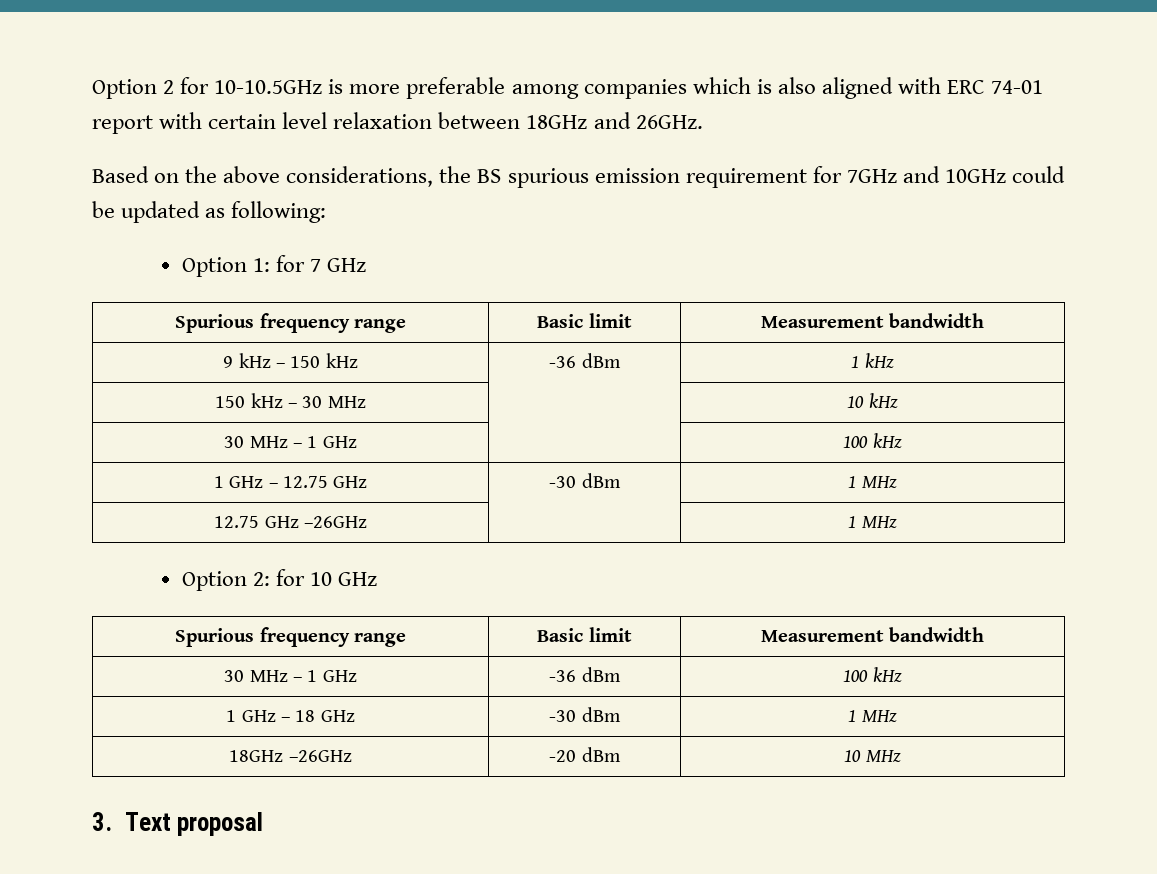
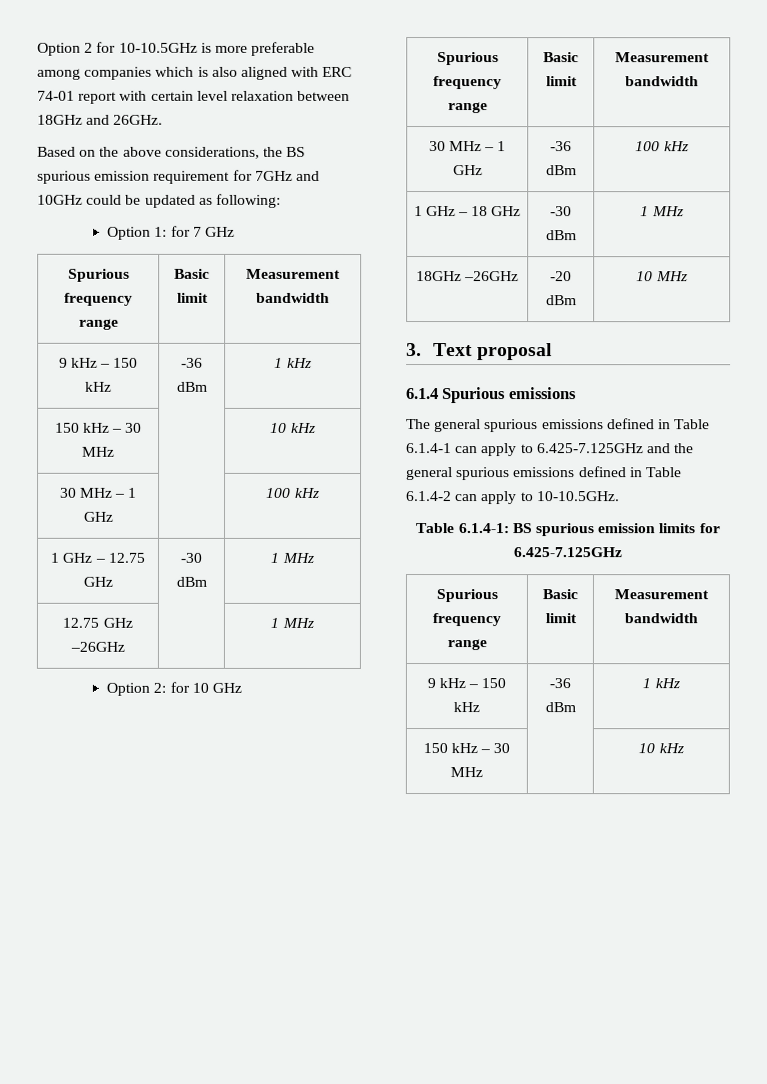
+ 6.1.4 Spurious emissions
+ The general spurious emissions defined in Table 6.1.4-1 can apply to 6.425-7.125GHz and the general spurious emissions defined in Table 6.1.4-2 can apply to 10-10.5GHz.
+ Table 6.1.4-1: BS spurious emission limits for 6.425-7.125GHz
+ Spurious frequency range | Basic limit | Measurement bandwidth
+ 9 kHz – 150 kHz | -36 dBm | 1 kHz
+ 150 kHz – 30 MHz | | 10 kHz

